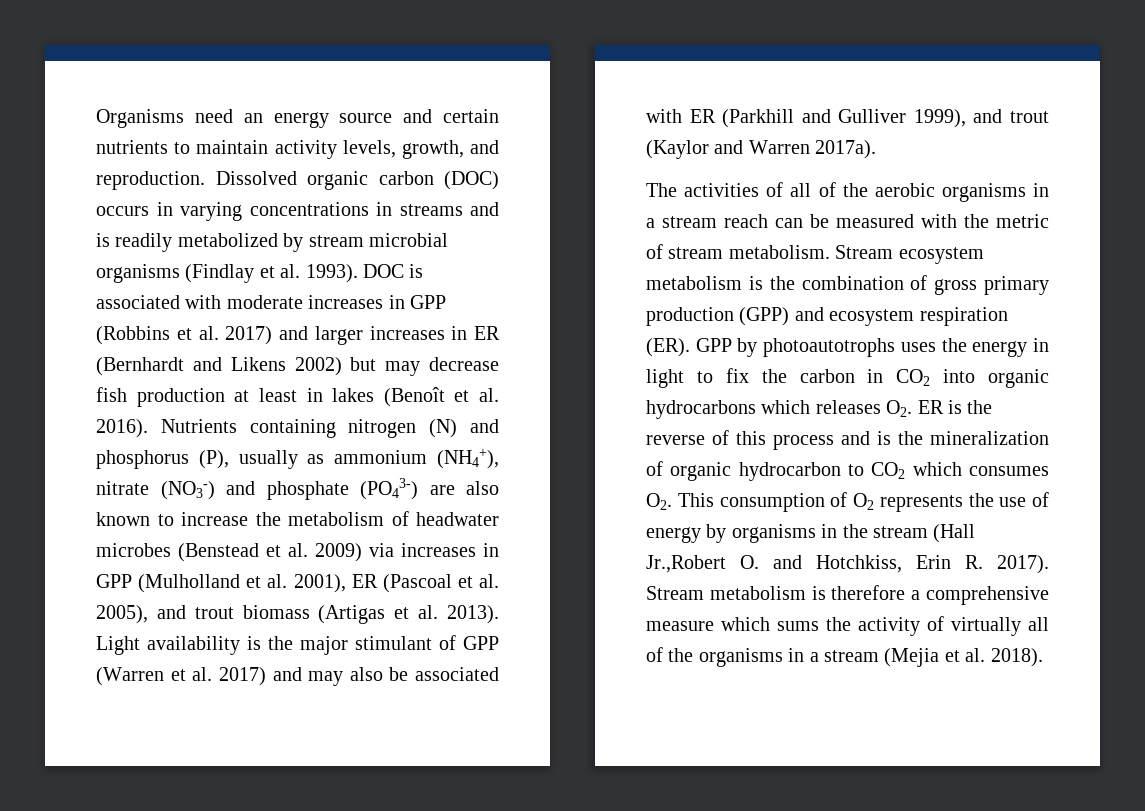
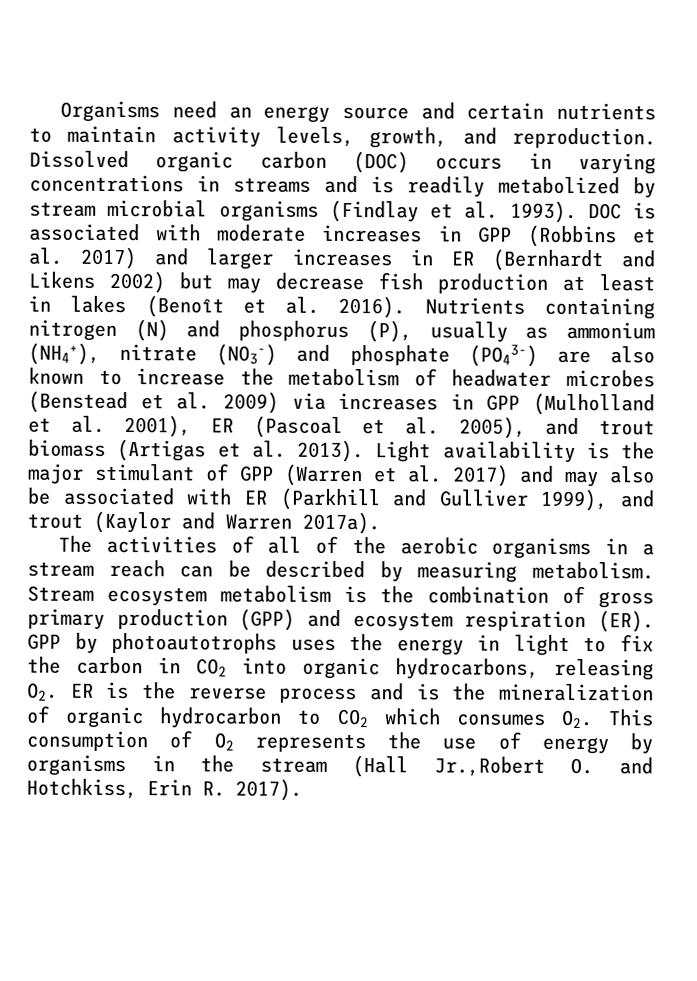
- The activities of all of the aerobic organisms in a stream reach can be measured with the metric of stream metabolism.
+ The activities of all of the aerobic organisms in a stream reach can be described by measuring metabolism.
- Stream ecosystem metabolism is the combination of gross primary production (GPP) and ecosystem respiration (ER). GPP by photoautotrophs uses the energy in light to fix the carbon in CO2 into organic hydrocarbons which releases O2. ER is the reverse of this process and is the mineralization of organic hydrocarbon to CO2 which consumes O2. This consumption of O2 represents the use of energy by organisms in the stream (Hall Jr.,Robert O. and Hotchkiss, Erin R. 2017). Stream metabolism is therefore a comprehensive measure which sums the activity of virtually all of the organisms in a stream (Mejia et al. 2018).
+ Stream ecosystem metabolism is the combination of gross primary production (GPP) and ecosystem respiration (ER). GPP by photoautotrophs uses the energy in light to fix the carbon in CO2 into organic hydrocarbons, releasing O2. ER is the reverse process and is the mineralization of organic hydrocarbon to CO2 which consumes O2. This consumption of O2 represents the use of energy by organisms in the stream (Hall Jr.,Robert O. and Hotchkiss, Erin R. 2017).

